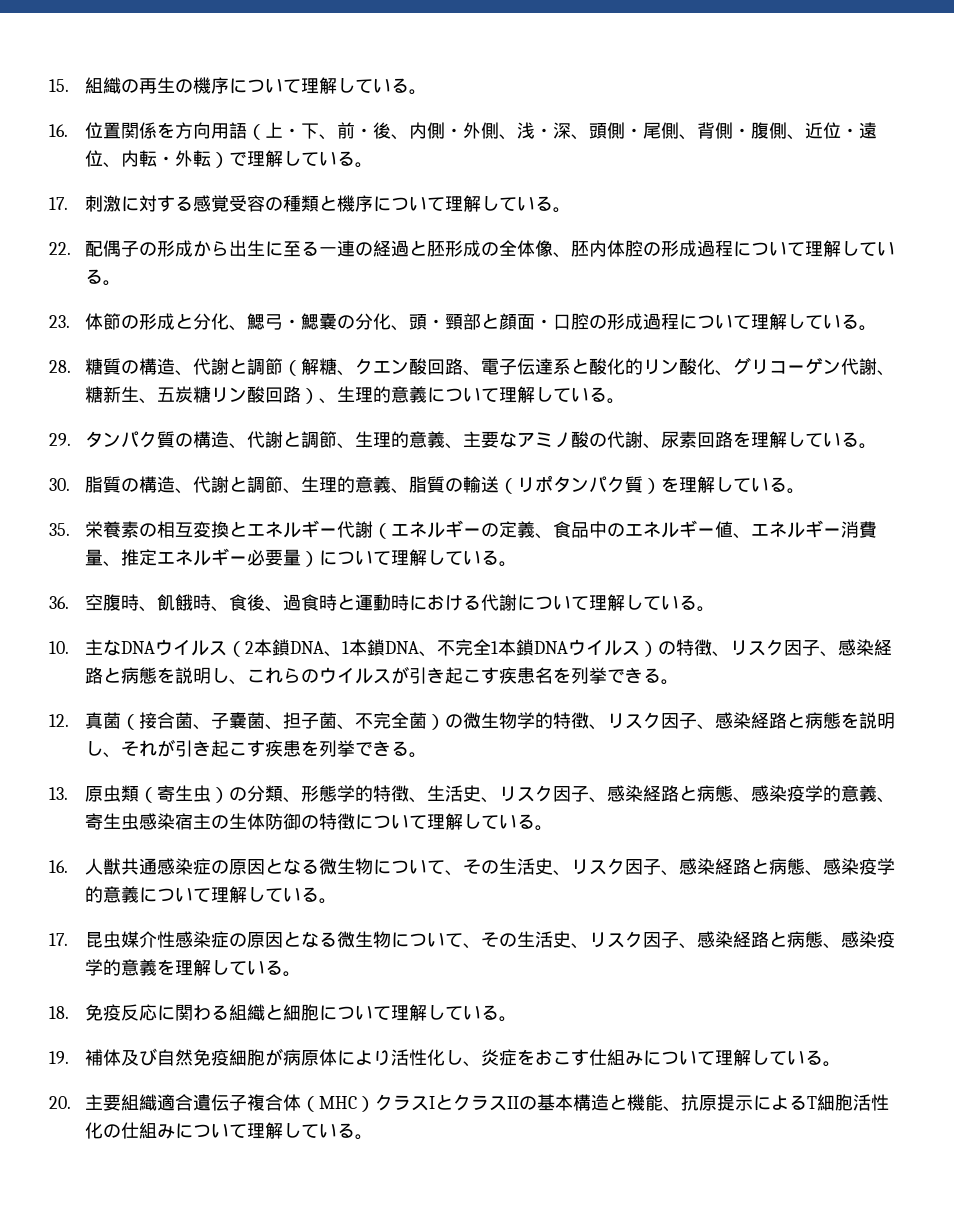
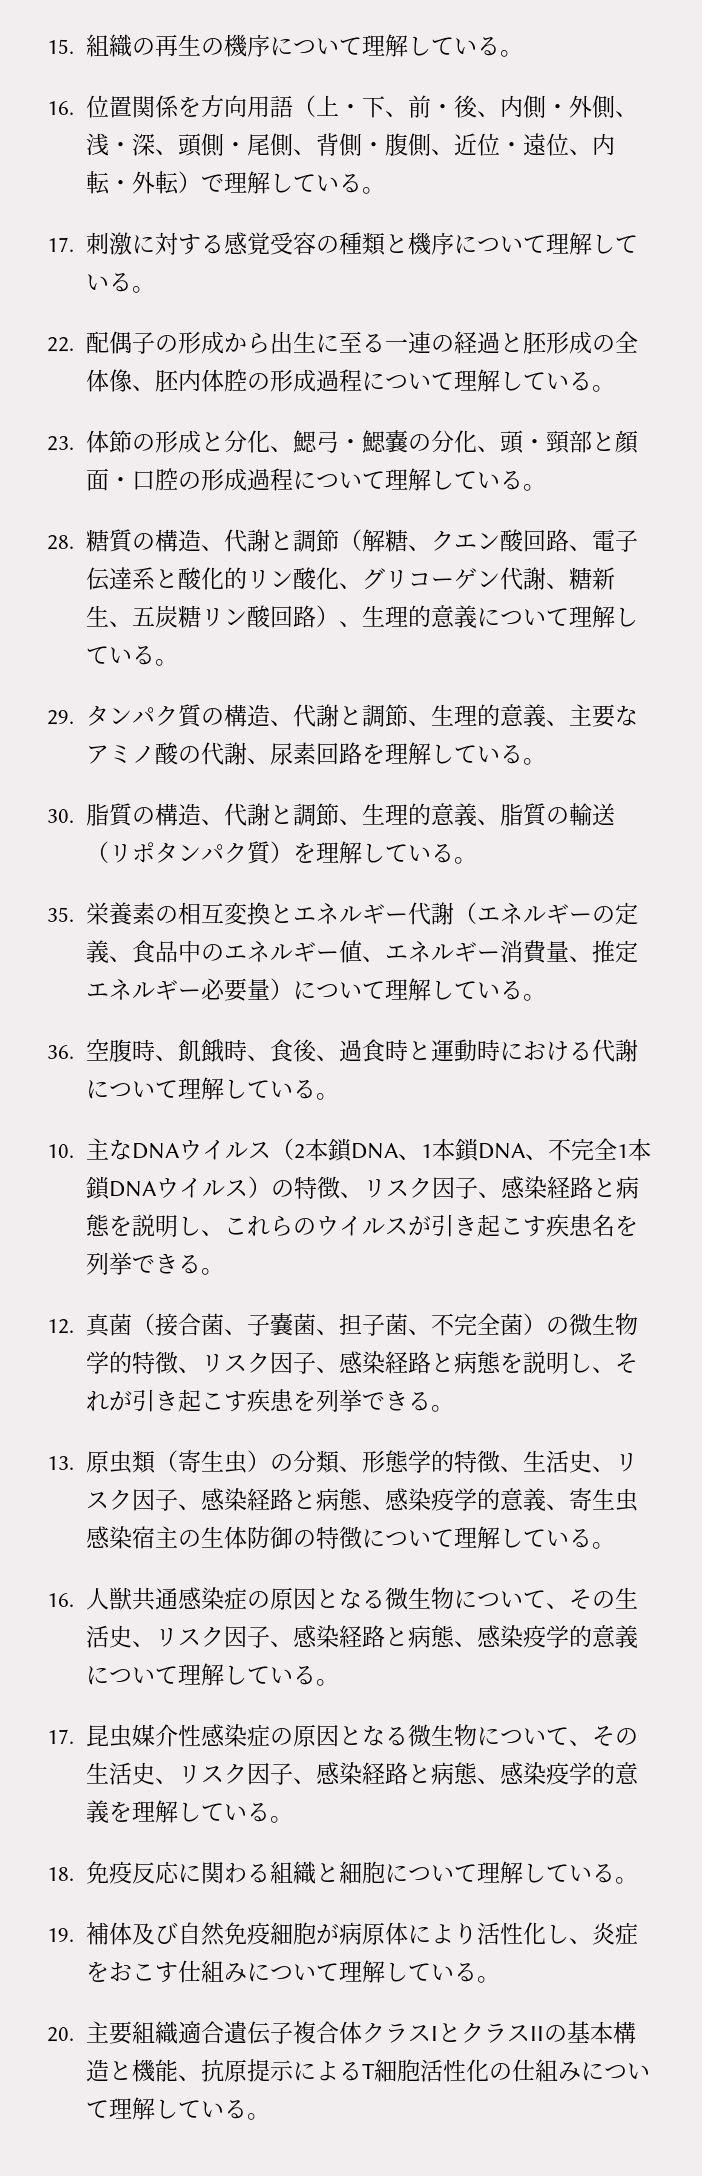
- 20.主要組織適合遺伝子複合体（MHC）クラスIとクラスIIの基本構造と機能、抗原提示によるT細胞活性化の仕組みについて理解している。
+ 20.主要組織適合遺伝子複合体クラスIとクラスIIの基本構造と機能、抗原提示によるT細胞活性化の仕組みについて理解している。

